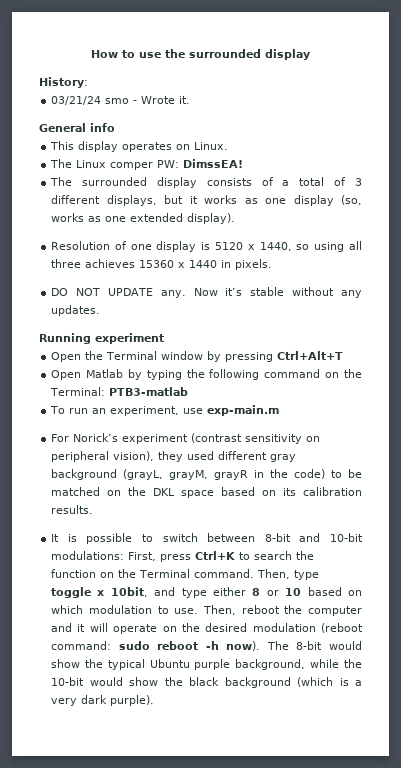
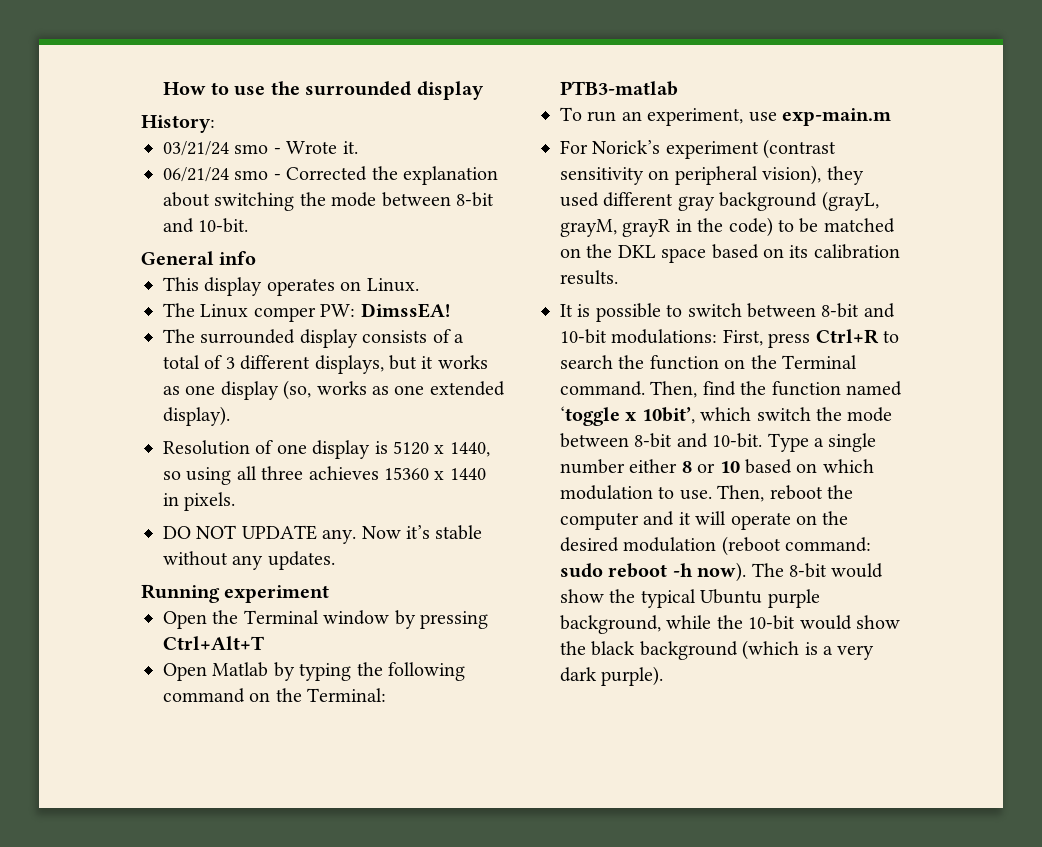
+ 06/21/24 smo - Corrected the explanation about switching the mode between 8-bit and 10-bit.
- It is possible to switch between 8-bit and 10-bit modulations: First, press Ctrl+K to search the function on the Terminal command.
+ It is possible to switch between 8-bit and 10-bit modulations: First, press Ctrl+R to search the function on the Terminal command.
- Then, type toggle x 10bit, and type either 8 or 10 based on which modulation to use.
+ Then, find the function named ‘toggle x 10bit’, which switch the mode between 8-bit and 10-bit. Type a single number either 8 or 10 based on which modulation to use.

